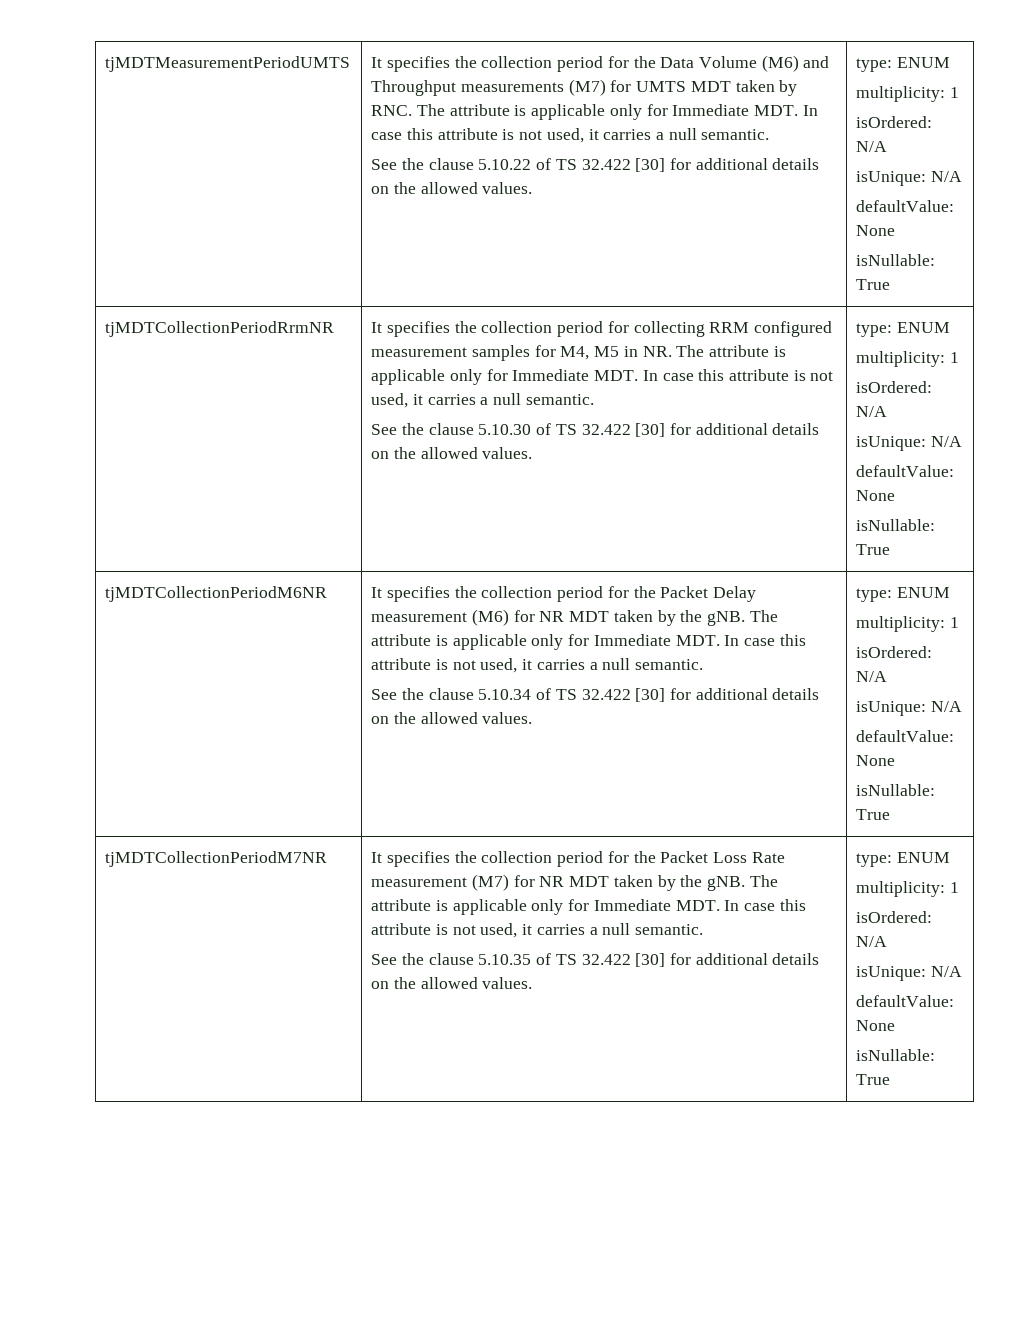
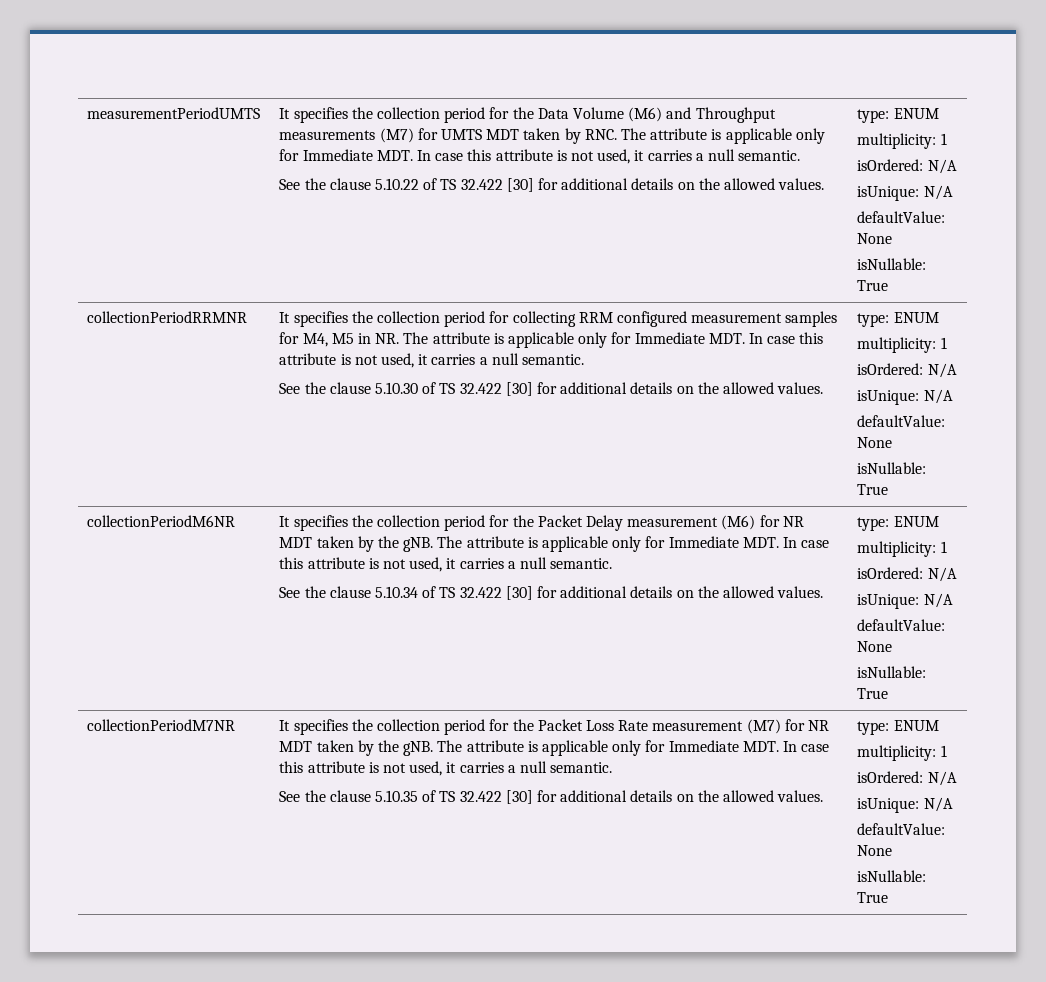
- tjMDTMeasurementPeriodUMTS
+ measurementPeriodUMTS
- tjMDTCollectionPeriodRrmNR
+ collectionPeriodRRMNR
- tjMDTCollectionPeriodM6NR
+ collectionPeriodM6NR
- tjMDTCollectionPeriodM7NR
+ collectionPeriodM7NR

